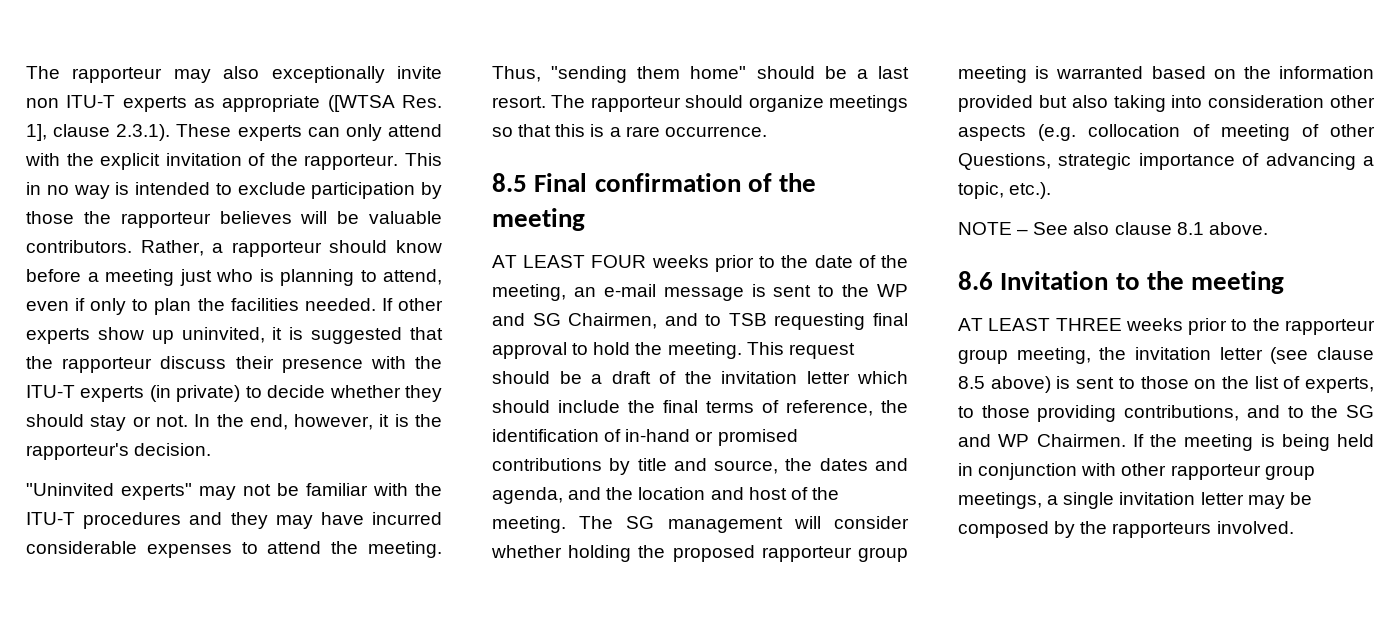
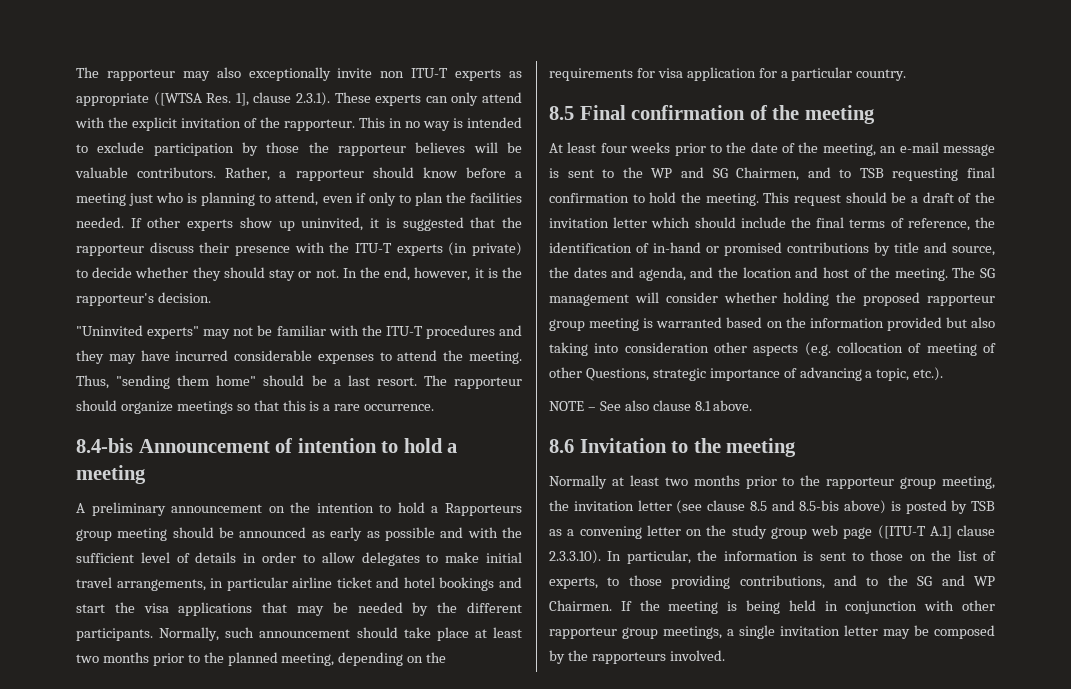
+ 8.4-bis Announcement of intention to hold a meeting
+ A preliminary announcement on the intention to hold a Rapporteurs group meeting should be announced as early as possible and with the sufficient level of details in order to allow delegates to make initial travel arrangements, in particular airline ticket and hotel bookings and start the visa applications that may be needed by the different participants. Normally, such announcement should take place at least two months prior to the planned meeting, depending on the requirements for visa application for a particular country.
- AT LEAST FOUR weeks prior to the date of the meeting, an e-mail message is sent to the WP and SG Chairmen, and to TSB requesting final approval to hold the meeting.
+ At least four weeks prior to the date of the meeting, an e-mail message is sent to the WP and SG Chairmen, and to TSB requesting final confirmation to hold the meeting.
- AT LEAST THREE weeks prior to the rapporteur group meeting, the invitation letter (see clause 8.5 above) is sent to those on the list of experts, to those providing contributions, and to the SG and WP Chairmen.
+ Normally at least two months prior to the rapporteur group meeting, the invitation letter (see clause 8.5 and 8.5-bis above) is posted by TSB as a convening letter on the study group web page ([ITU-T A.1] clause 2.3.3.10). In particular, the information is sent to those on the list of experts, to those providing contributions, and to the SG and WP Chairmen.

